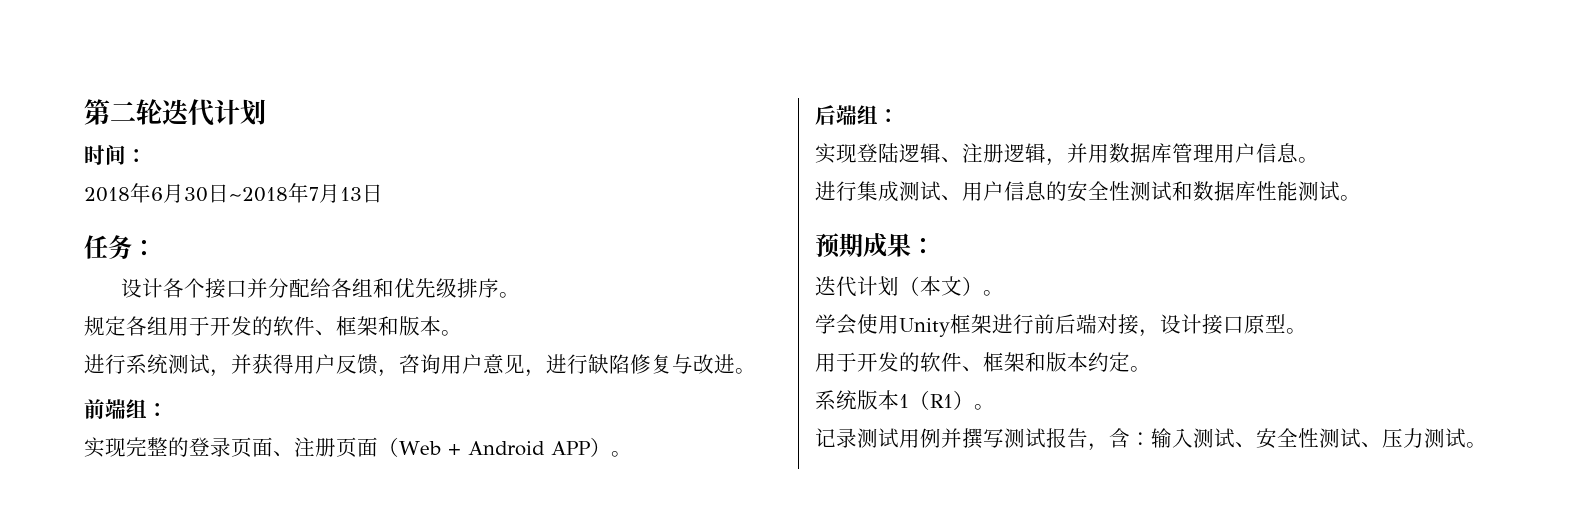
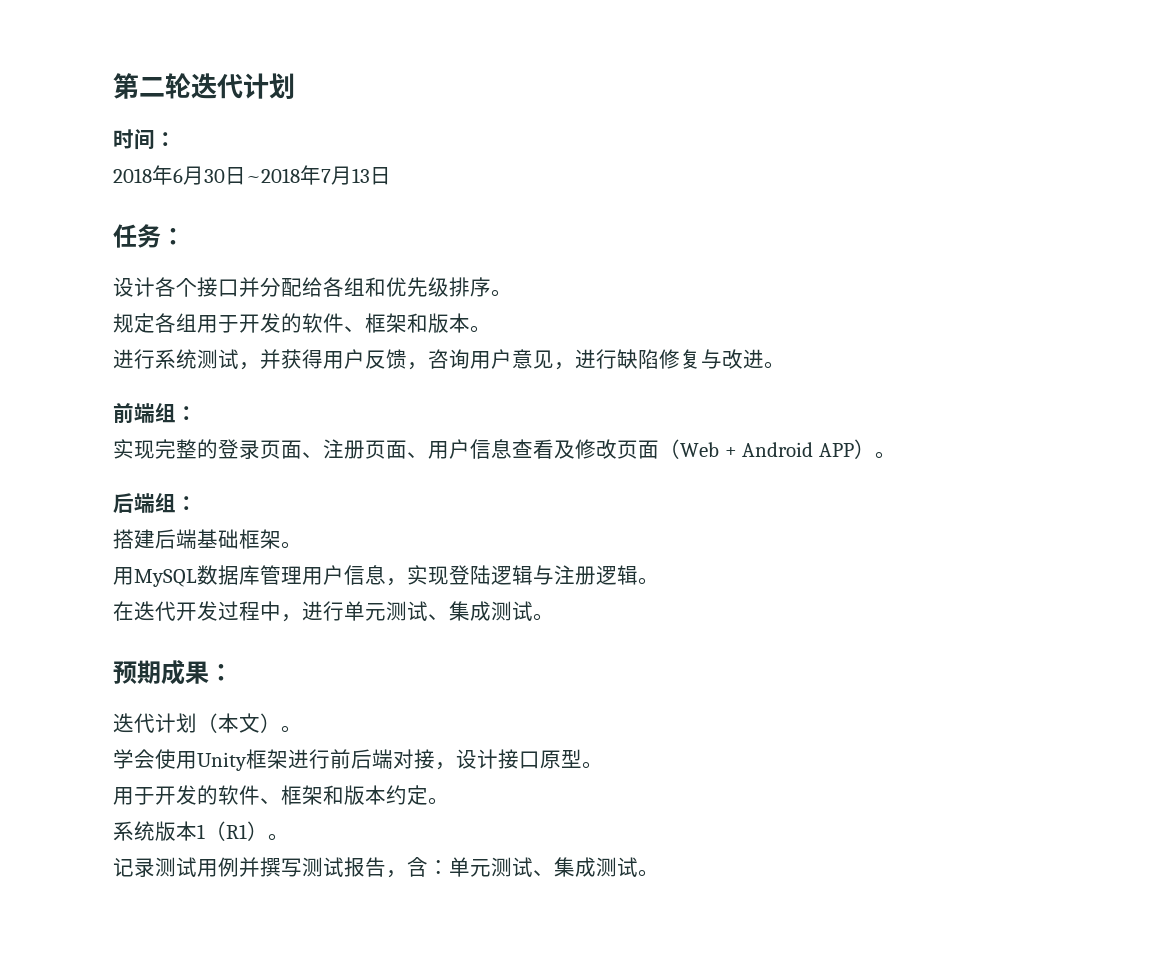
- 实现完整的登录页面、注册页面（Web + Android APP）。
+ 实现完整的登录页面、注册页面、用户信息查看及修改页面（Web + Android APP）。
- 实现登陆逻辑、注册逻辑，并用数据库管理用户信息。
- 进行集成测试、用户信息的安全性测试和数据库性能测试。
+ 搭建后端基础框架。
+ 用MySQL数据库管理用户信息，实现登陆逻辑与注册逻辑。
+ 在迭代开发过程中，进行单元测试、集成测试。
- 记录测试用例并撰写测试报告，含：输入测试、安全性测试、压力测试。
+ 记录测试用例并撰写测试报告，含：单元测试、集成测试。

